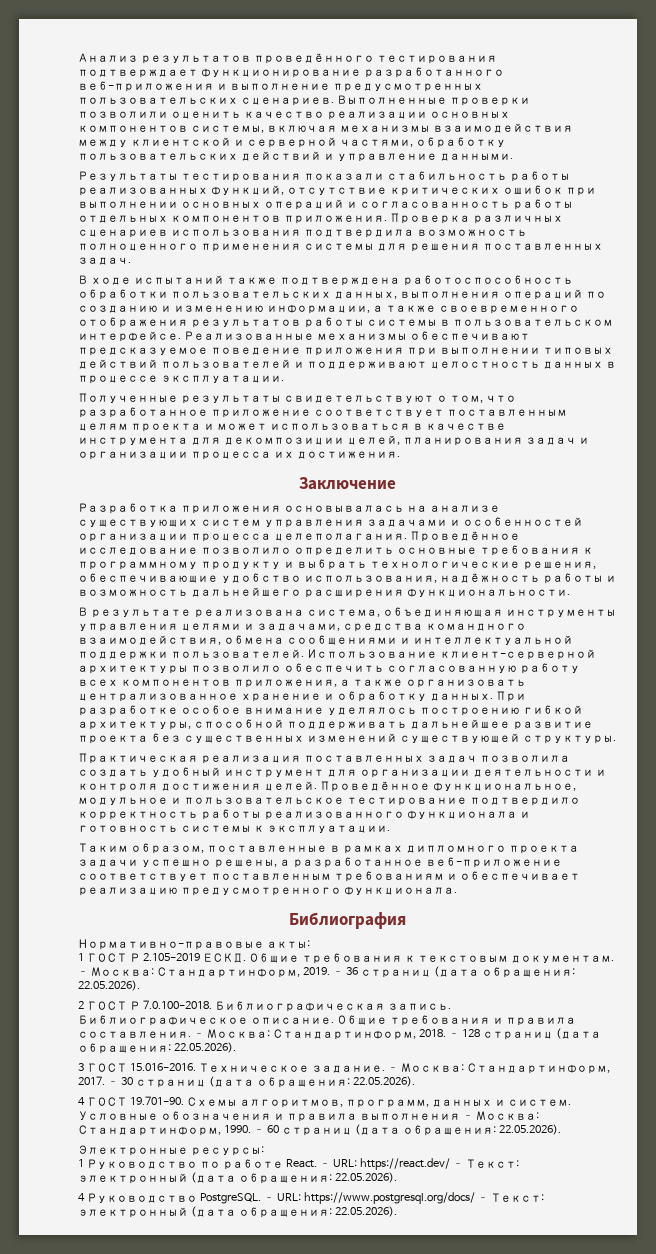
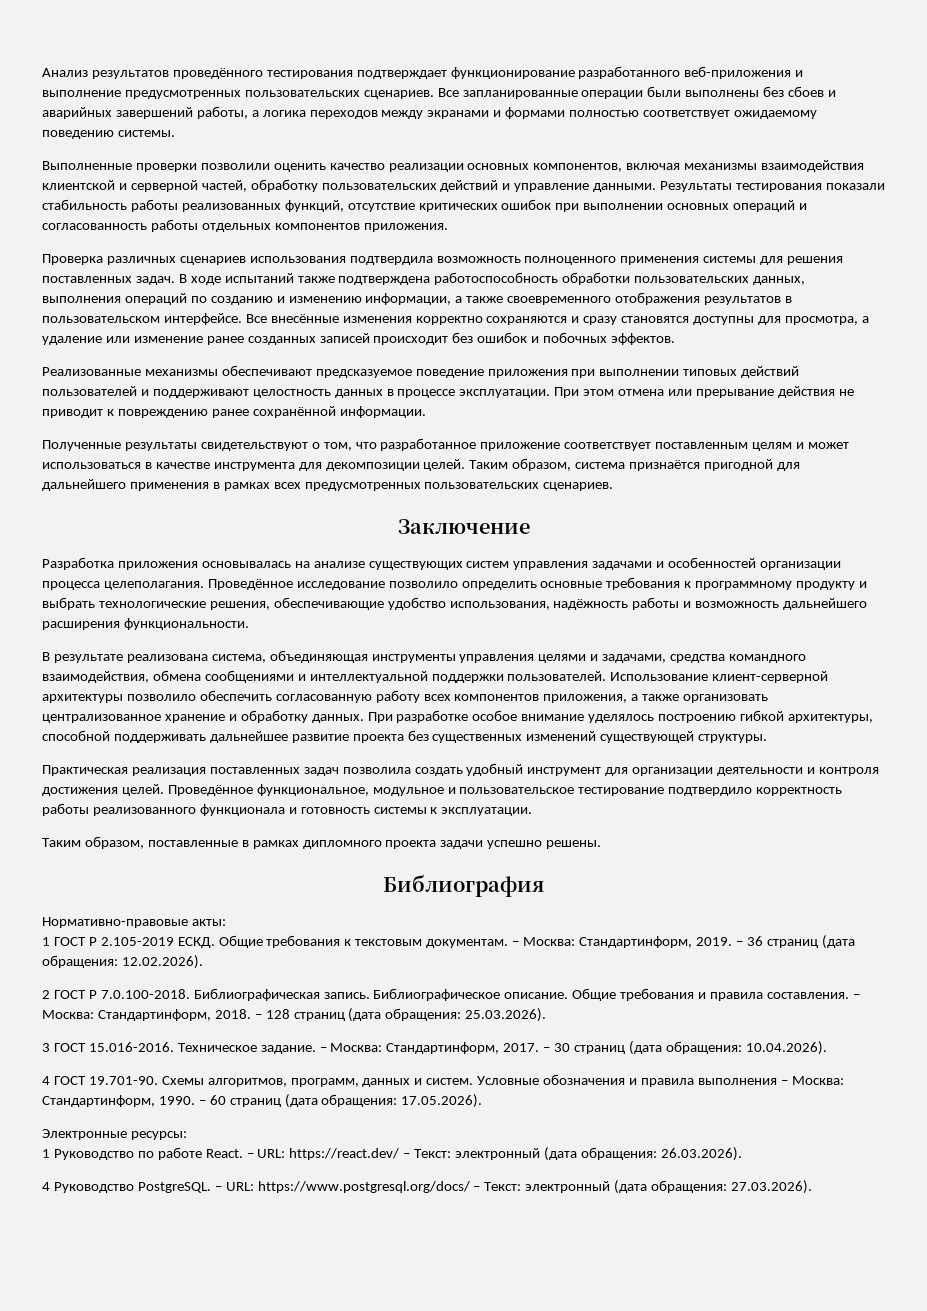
- Анализ результатов проведённого тестирования подтверждает функционирование разработанного веб-приложения и выполнение предусмотренных пользовательских сценариев. Выполненные проверки позволили оценить качество реализации основных компонентов системы, включая механизмы взаимодействия между клиентской и серверной частями, обработку пользовательских действий и управление данными.
- Результаты тестирования показали стабильность работы реализованных функций, отсутствие критических ошибок при выполнении основных операций и согласованность работы отдельных компонентов приложения. Проверка различных сценариев использования подтвердила возможность полноценного применения системы для решения поставленных задач.
- В ходе испытаний также подтверждена работоспособность обработки пользовательских данных, выполнения операций по созданию и изменению информации, а также своевременного отображения результатов работы системы в пользовательском интерфейсе. Реализованные механизмы обеспечивают предсказуемое поведение приложения при выполнении типовых действий пользователей и поддерживают целостность данных в процессе эксплуатации.
+ Анализ результатов проведённого тестирования подтверждает функционирование разработанного веб-приложения и выполнение предусмотренных пользовательских сценариев. Все запланированные операции были выполнены без сбоев и аварийных завершений работы, а логика переходов между экранами и формами полностью соответствует ожидаемому поведению системы.
+ Выполненные проверки позволили оценить качество реализации основных компонентов, включая механизмы взаимодействия клиентской и серверной частей, обработку пользовательских действий и управление данными. Результаты тестирования показали стабильность работы реализованных функций, отсутствие критических ошибок при выполнении основных операций и согласованность работы отдельных компонентов приложения.
+ Проверка различных сценариев использования подтвердила возможность полноценного применения системы для решения поставленных задач. В ходе испытаний также подтверждена работоспособность обработки пользовательских данных, выполнения операций по созданию и изменению информации, а также своевременного отображения результатов в пользовательском интерфейсе. Все внесённые изменения корректно сохраняются и сразу становятся доступны для просмотра, а удаление или изменение ранее созданных записей происходит без ошибок и побочных эффектов.
+ Реализованные механизмы обеспечивают предсказуемое поведение приложения при выполнении типовых действий пользователей и поддерживают целостность данных в процессе эксплуатации. При этом отмена или прерывание действия не приводит к повреждению ранее сохранённой информации.
- Полученные результаты свидетельствуют о том, что разработанное приложение соответствует поставленным целям проекта и может использоваться в качестве инструмента для декомпозиции целей, планирования задач и организации процесса их достижения.
+ Полученные результаты свидетельствуют о том, что разработанное приложение соответствует поставленным целям и может использоваться в качестве инструмента для декомпозиции целей. Таким образом, система признаётся пригодной для дальнейшего применения в рамках всех предусмотренных пользовательских сценариев.
- Таким образом, поставленные в рамках дипломного проекта задачи успешно решены, а разработанное веб-приложение соответствует поставленным требованиям и обеспечивает реализацию предусмотренного функционала.
+ Таким образом, поставленные в рамках дипломного проекта задачи успешно решены.
- – 36 страниц (дата обращения: 22.05.2026).
+ – 36 страниц (дата обращения: 12.02.2026).
- – 128 страниц (дата обращения: 22.05.2026).
+ – 128 страниц (дата обращения: 25.03.2026).
- – 30 страниц (дата обращения: 22.05.2026).
+ – 30 страниц (дата обращения: 10.04.2026).
- – 60 страниц (дата обращения: 22.05.2026).
+ – 60 страниц (дата обращения: 17.05.2026).
- – URL: https://react.dev/ – Текст: электронный (дата обращения: 22.05.2026).
+ – URL: https://react.dev/ – Текст: электронный (дата обращения: 26.03.2026).
- – URL: https://www.postgresql.org/docs/ – Текст: электронный (дата обращения: 22.05.2026).
+ – URL: https://www.postgresql.org/docs/ – Текст: электронный (дата обращения: 27.03.2026).

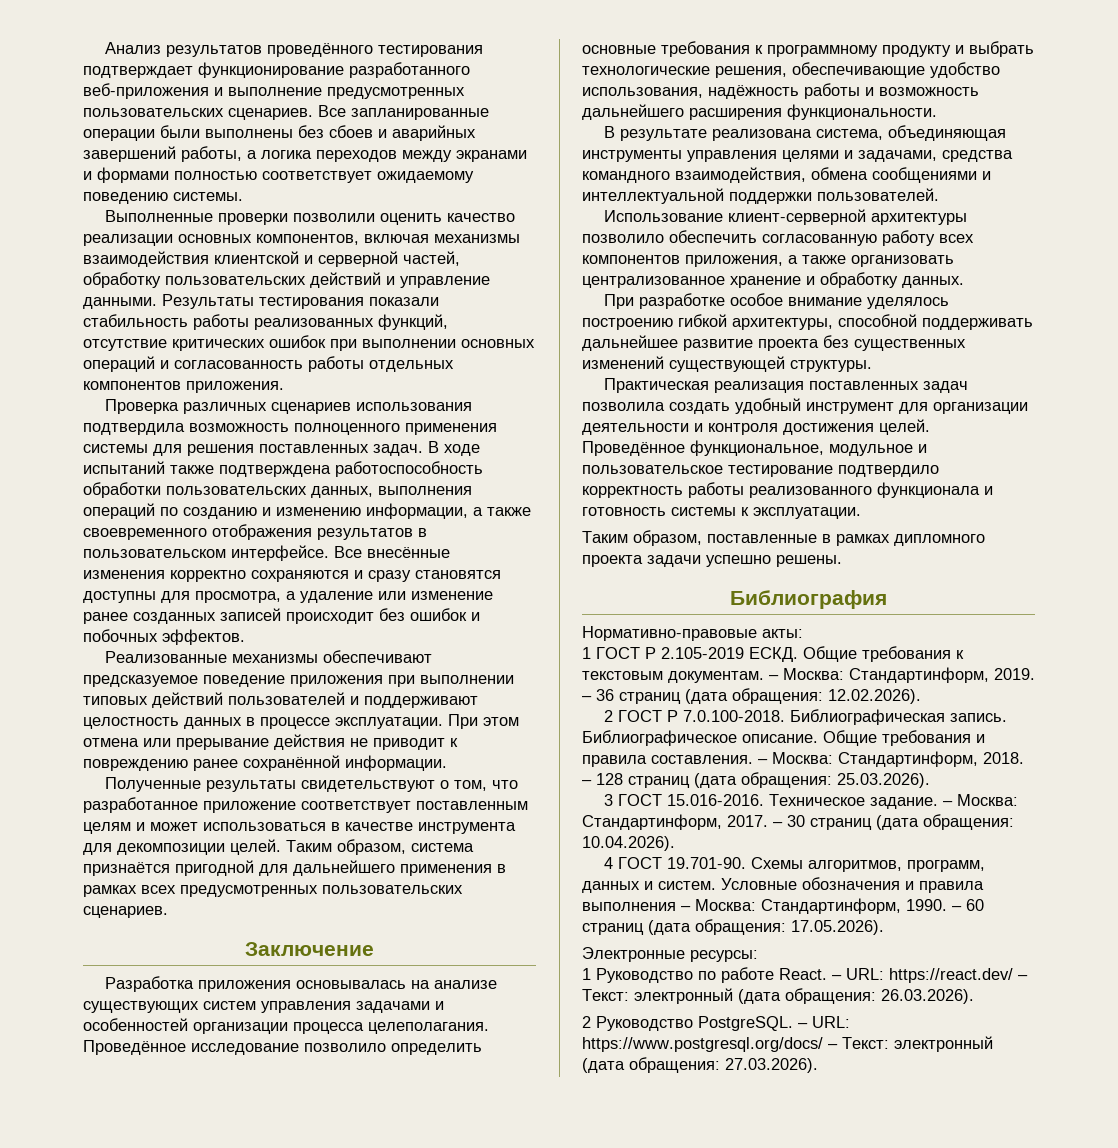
- В результате реализована система, объединяющая инструменты управления целями и задачами, средства командного взаимодействия, обмена сообщениями и интеллектуальной поддержки пользователей. Использование клиент-серверной архитектуры позволило обеспечить согласованную работу всех компонентов приложения, а также организовать централизованное хранение и обработку данных. При разработке особое внимание уделялось построению гибкой архитектуры, способной поддерживать дальнейшее развитие проекта без существенных изменений существующей структуры.
+ В результате реализована система, объединяющая инструменты управления целями и задачами, средства командного взаимодействия, обмена сообщениями и интеллектуальной поддержки пользователей.
+ Использование клиент-серверной архитектуры позволило обеспечить согласованную работу всех компонентов приложения, а также организовать централизованное хранение и обработку данных.
+ При разработке особое внимание уделялось построению гибкой архитектуры, способной поддерживать дальнейшее развитие проекта без существенных изменений существующей структуры.
- 4 Руководство PostgreSQL.
+ 2 Руководство PostgreSQL.

